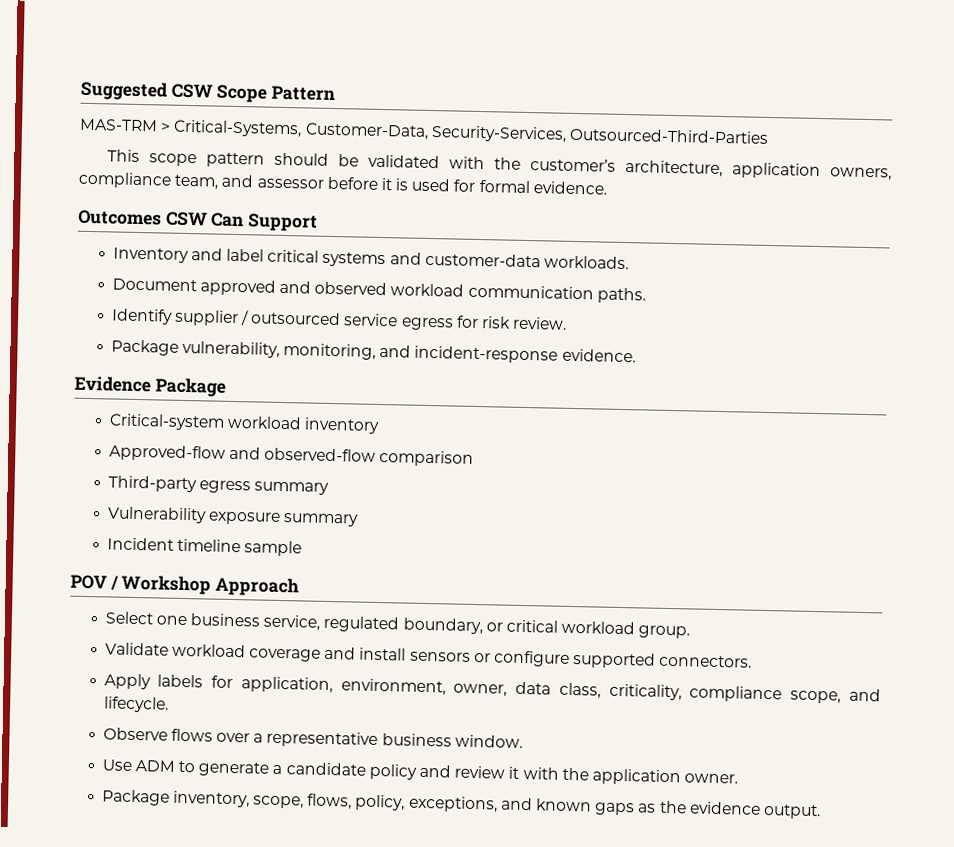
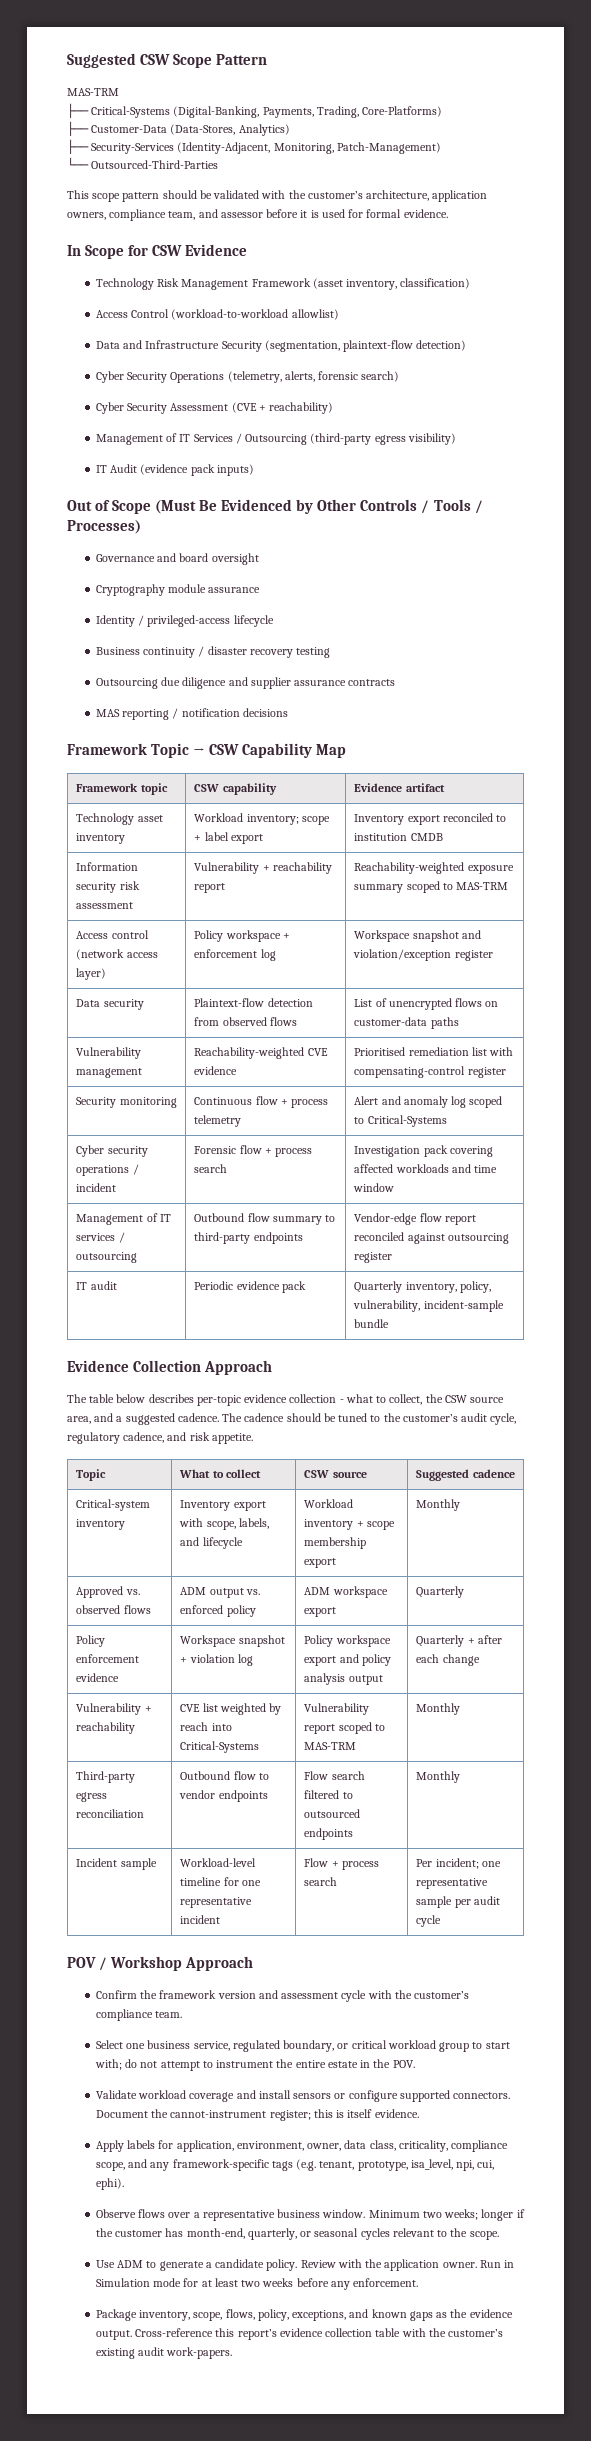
  Suggested CSW Scope Pattern
- MAS-TRM > Critical-Systems, Customer-Data, Security-Services, Outsourced-Third-Parties
+ MAS-TRM
+ ├── Critical-Systems (Digital-Banking, Payments, Trading, Core-Platforms)
+ ├── Customer-Data (Data-Stores, Analytics)
+ ├── Security-Services (Identity-Adjacent, Monitoring, Patch-Management)
+ └── Outsourced-Third-Parties
- Outcomes CSW Can Support
- Inventory and label critical systems and customer-data workloads.
- Document approved and observed workload communication paths.
- Identify supplier / outsourced service egress for risk review.
- Package vulnerability, monitoring, and incident-response evidence.
- Evidence Package
- Critical-system workload inventory
- Approved-flow and observed-flow comparison
- Third-party egress summary
- Vulnerability exposure summary
- Incident timeline sample
+ In Scope for CSW Evidence
+ Technology Risk Management Framework (asset inventory, classification)
+ Access Control (workload-to-workload allowlist)
+ Data and Infrastructure Security (segmentation, plaintext-flow detection)
+ Cyber Security Operations (telemetry, alerts, forensic search)
+ Cyber Security Assessment (CVE + reachability)
+ Management of IT Services / Outsourcing (third-party egress visibility)
+ IT Audit (evidence pack inputs)
+ Out of Scope (Must Be Evidenced by Other Controls / Tools / Processes)
+ Governance and board oversight
+ Cryptography module assurance
+ Identity / privileged-access lifecycle
+ Business continuity / disaster recovery testing
+ Outsourcing due diligence and supplier assurance contracts
+ MAS reporting / notification decisions
+ Framework Topic → CSW Capability Map
+ Framework topic | CSW capability | Evidence artifact
+ Technology asset inventory | Workload inventory; scope + label export | Inventory export reconciled to institution CMDB
+ Information security risk assessment | Vulnerability + reachability report | Reachability-weighted exposure summary scoped to MAS-TRM
+ Access control (network access layer) | Policy workspace + enforcement log | Workspace snapshot and violation/exception register
+ Data security | Plaintext-flow detection from observed flows | List of unencrypted flows on customer-data paths
+ Vulnerability management | Reachability-weighted CVE evidence | Prioritised remediation list with compensating-control register
+ Security monitoring | Continuous flow + process telemetry | Alert and anomaly log scoped to Critical-Systems
+ Cyber security operations / incident | Forensic flow + process search | Investigation pack covering affected workloads and time window
+ Management of IT services / outsourcing | Outbound flow summary to third-party endpoints | Vendor-edge flow report reconciled against outsourcing register
+ IT audit | Periodic evidence pack | Quarterly inventory, policy, vulnerability, incident-sample bundle
+ Evidence Collection Approach
+ The table below describes per-topic evidence collection - what to collect, the CSW source area, and a suggested cadence. The cadence should be tuned to the customer’s audit cycle, regulatory cadence, and risk appetite.
+ Topic | What to collect | CSW source | Suggested cadence
+ Critical-system inventory | Inventory export with scope, labels, and lifecycle | Workload inventory + scope membership export | Monthly
+ Approved vs. observed flows | ADM output vs. enforced policy | ADM workspace export | Quarterly
+ Policy enforcement evidence | Workspace snapshot + violation log | Policy workspace export and policy analysis output | Quarterly + after each change
+ Vulnerability + reachability | CVE list weighted by reach into Critical-Systems | Vulnerability report scoped to MAS-TRM | Monthly
+ Third-party egress reconciliation | Outbound flow to vendor endpoints | Flow search filtered to outsourced endpoints | Monthly
+ Incident sample | Workload-level timeline for one representative incident | Flow + process search | Per incident; one representative sample per audit cycle
  POV / Workshop Approach
+ Confirm the framework version and assessment cycle with the customer’s compliance team.
- Select one business service, regulated boundary, or critical workload group.
+ Select one business service, regulated boundary, or critical workload group to start with; do not attempt to instrument the entire estate in the POV.
+ Document the cannot-instrument register; this is itself evidence.
- Apply labels for application, environment, owner, data class, criticality, compliance scope, and lifecycle.
+ Apply labels for application, environment, owner, data class, criticality, compliance scope, and any framework-specific tags (e.g. tenant, prototype, isa_level, npi, cui, ephi).
+ Minimum two weeks; longer if the customer has month-end, quarterly, or seasonal cycles relevant to the scope.
- Use ADM to generate a candidate policy and review it with the application owner.
+ Use ADM to generate a candidate policy. Review with the application owner. Run in Simulation mode for at least two weeks before any enforcement.
+ Cross-reference this report’s evidence collection table with the customer’s existing audit work-papers.

